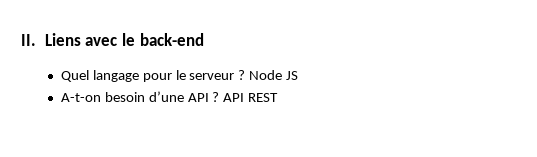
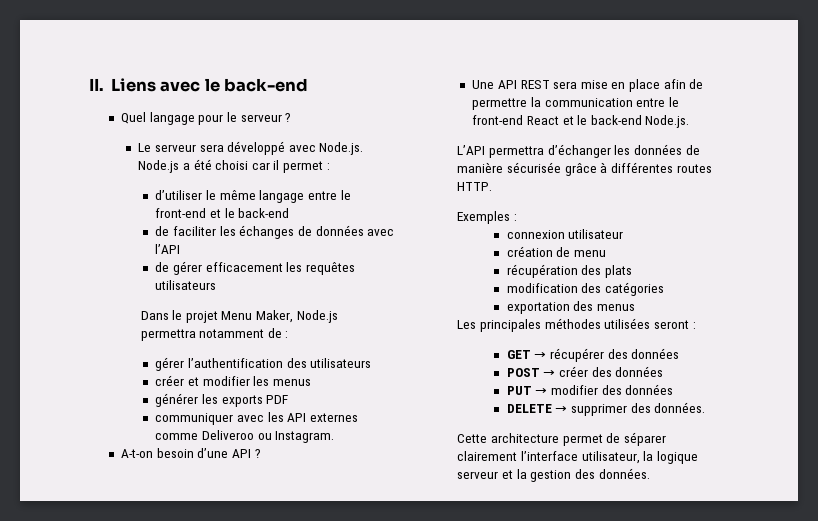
- Quel langage pour le serveur ? Node JS
+ Quel langage pour le serveur ?
+ Le serveur sera développé avec Node.js. Node.js a été choisi car il permet :
+ d’utiliser le même langage entre le front-end et le back-end
+ de faciliter les échanges de données avec l’API
+ de gérer efficacement les requêtes utilisateurs
+ Dans le projet Menu Maker, Node.js permettra notamment de :
+ gérer l’authentification des utilisateurs
+ créer et modifier les menus
+ générer les exports PDF
+ communiquer avec les API externes comme Deliveroo ou Instagram.
- A-t-on besoin d’une API ? API REST
+ A-t-on besoin d’une API ?
+ Une API REST sera mise en place afin de permettre la communication entre le front-end React et le back-end Node.js.
+ L’API permettra d’échanger les données de manière sécurisée grâce à différentes routes HTTP.
+ Exemples :
+ connexion utilisateur
+ création de menu
+ récupération des plats
+ modification des catégories
+ exportation des menus
+ Les principales méthodes utilisées seront :
+ GET → récupérer des données
+ POST → créer des données
+ PUT → modifier des données
+ DELETE → supprimer des données.
+ Cette architecture permet de séparer clairement l’interface utilisateur, la logique serveur et la gestion des données.

